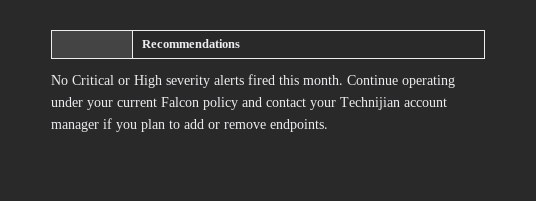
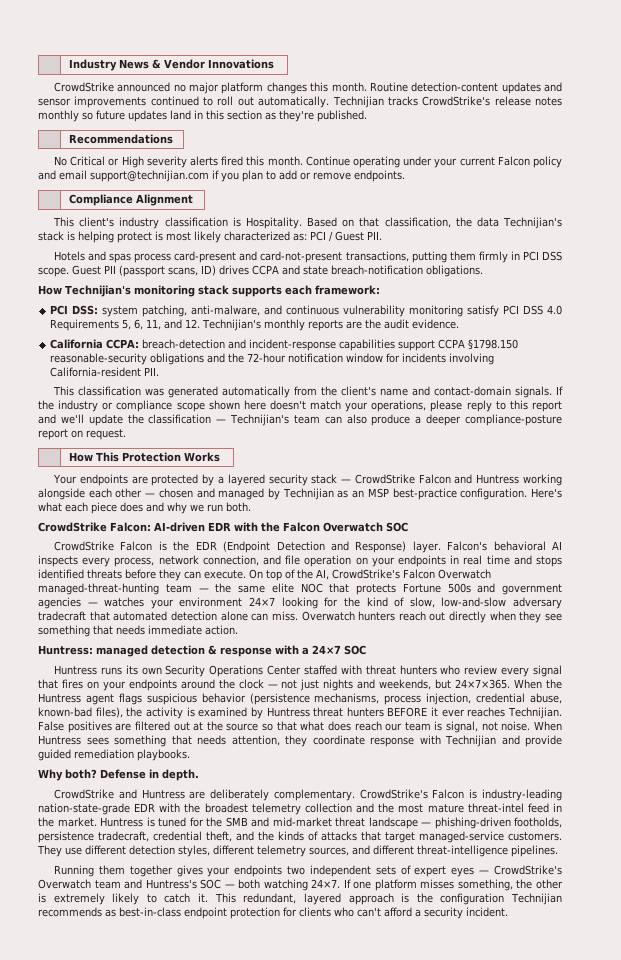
+ | Industry News & Vendor Innovations
+ CrowdStrike announced no major platform changes this month. Routine detection-content updates and sensor improvements continued to roll out automatically. Technijian tracks CrowdStrike's release notes monthly so future updates land in this section as they're published.
- Continue operating under your current Falcon policy and contact your Technijian account manager if you plan to add or remove endpoints.
+ Continue operating under your current Falcon policy and email support@technijian.com if you plan to add or remove endpoints.
+ | Compliance Alignment
+ This client's industry classification is Hospitality. Based on that classification, the data Technijian's stack is helping protect is most likely characterized as: PCI / Guest PII.
+ Hotels and spas process card-present and card-not-present transactions, putting them firmly in PCI DSS scope. Guest PII (passport scans, ID) drives CCPA and state breach-notification obligations.
+ How Technijian's monitoring stack supports each framework:
+ PCI DSS: system patching, anti-malware, and continuous vulnerability monitoring satisfy PCI DSS 4.0 Requirements 5, 6, 11, and 12. Technijian's monthly reports are the audit evidence.
+ California CCPA: breach-detection and incident-response capabilities support CCPA §1798.150 reasonable-security obligations and the 72-hour notification window for incidents involving California-resident PII.
+ This classification was generated automatically from the client's name and contact-domain signals. If the industry or compliance scope shown here doesn't match your operations, please reply to this report and we'll update the classification — Technijian's team can also produce a deeper compliance-posture report on request.
+ | How This Protection Works
+ Your endpoints are protected by a layered security stack — CrowdStrike Falcon and Huntress working alongside each other — chosen and managed by Technijian as an MSP best-practice configuration. Here's what each piece does and why we run both.
+ CrowdStrike Falcon: AI-driven EDR with the Falcon Overwatch SOC
+ CrowdStrike Falcon is the EDR (Endpoint Detection and Response) layer. Falcon's behavioral AI inspects every process, network connection, and file operation on your endpoints in real time and stops identified threats before they can execute. On top of the AI, CrowdStrike's Falcon Overwatch managed-threat-hunting team — the same elite NOC that protects Fortune 500s and government agencies — watches your environment 24×7 looking for the kind of slow, low-and-slow adversary tradecraft that automated detection alone can miss. Overwatch hunters reach out directly when they see something that needs immediate action.
+ Huntress: managed detection & response with a 24×7 SOC
+ Huntress runs its own Security Operations Center staffed with threat hunters who review every signal that fires on your endpoints around the clock — not just nights and weekends, but 24×7×365. When the Huntress agent flags suspicious behavior (persistence mechanisms, process injection, credential abuse, known-bad files), the activity is examined by Huntress threat hunters BEFORE it ever reaches Technijian. False positives are filtered out at the source so that what does reach our team is signal, not noise. When Huntress sees something that needs attention, they coordinate response with Technijian and provide guided remediation playbooks.
+ Why both? Defense in depth.
+ CrowdStrike and Huntress are deliberately complementary. CrowdStrike's Falcon is industry-leading nation-state-grade EDR with the broadest telemetry collection and the most mature threat-intel feed in the market. Huntress is tuned for the SMB and mid-market threat landscape — phishing-driven footholds, persistence tradecraft, credential theft, and the kinds of attacks that target managed-service customers. They use different detection styles, different telemetry sources, and different threat-intelligence pipelines.
+ Running them together gives your endpoints two independent sets of expert eyes — CrowdStrike's Overwatch team and Huntress's SOC — both watching 24×7. If one platform misses something, the other is extremely likely to catch it. This redundant, layered approach is the configuration Technijian recommends as best-in-class endpoint protection for clients who can't afford a security incident.

